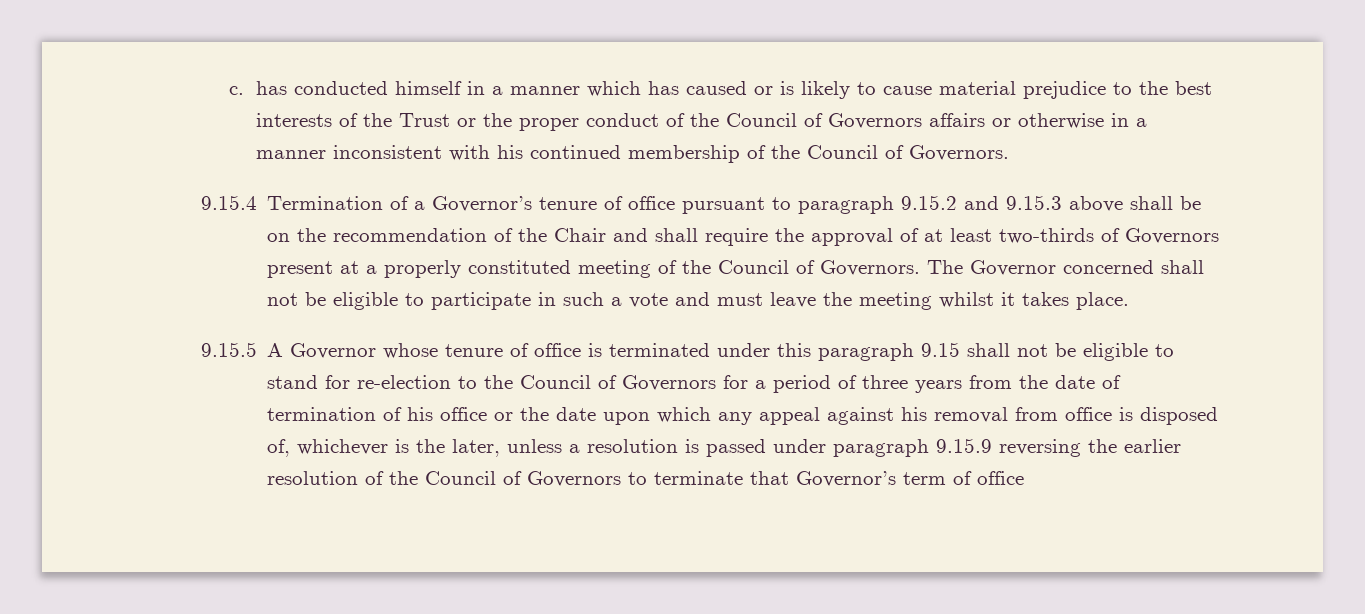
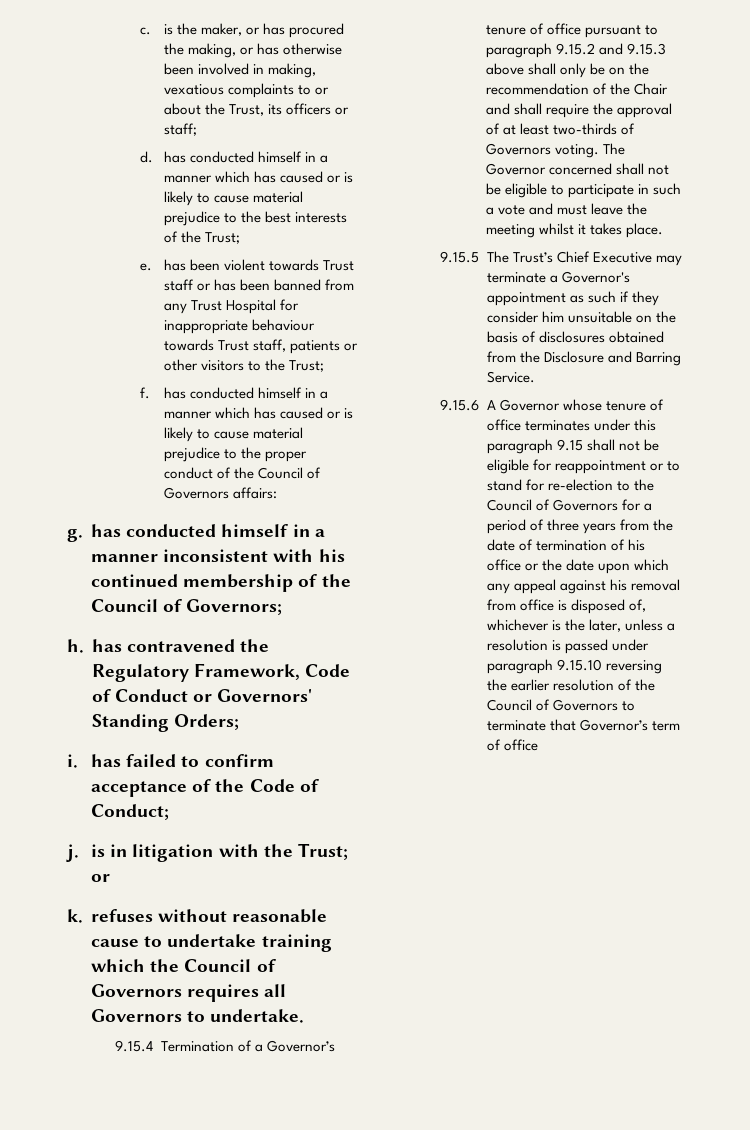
- c. has conducted himself in a manner which has caused or is likely to cause material prejudice to the best interests of the Trust or the proper conduct of the Council of Governors affairs or otherwise in a manner inconsistent with his continued membership of the Council of Governors.
+ c. is the maker, or has procured the making, or has otherwise been involved in making, vexatious complaints to or about the Trust, its officers or staff;
+ d. has conducted himself in a manner which has caused or is likely to cause material prejudice to the best interests of the Trust;
+ e. has been violent towards Trust staff or has been banned from any Trust Hospital for inappropriate behaviour towards Trust staff, patients or other visitors to the Trust;
+ f. has conducted himself in a manner which has caused or is likely to cause material prejudice to the proper conduct of the Council of Governors affairs:
+ g. has conducted himself in a manner inconsistent with his continued membership of the Council of Governors;
+ h. has contravened the Regulatory Framework, Code of Conduct or Governors' Standing Orders;
+ i. has failed to confirm acceptance of the Code of Conduct;
+ j. is in litigation with the Trust; or
+ k. refuses without reasonable cause to undertake training which the Council of Governors requires all Governors to undertake.
- 9.15.4 Termination of a Governor’s tenure of office pursuant to paragraph 9.15.2 and 9.15.3 above shall be on the recommendation of the Chair and shall require the approval of at least two-thirds of Governors present at a properly constituted meeting of the Council of Governors.
+ 9.15.4 Termination of a Governor’s tenure of office pursuant to paragraph 9.15.2 and 9.15.3 above shall only be on the recommendation of the Chair and shall require the approval of at least two-thirds of Governors voting.
- 9.15.5 A Governor whose tenure of office is terminated under this paragraph 9.15 shall not be eligible to stand for re-election to the Council of Governors for a period of three years from the date of termination of his office or the date upon which any appeal against his removal from office is disposed of, whichever is the later, unless a resolution is passed under paragraph 9.15.9 reversing the earlier resolution of the Council of Governors to terminate that Governor’s term of office
+ 9.15.5 The Trust’s Chief Executive may terminate a Governor's appointment as such if they consider him unsuitable on the basis of disclosures obtained from the Disclosure and Barring Service.
+ 9.15.6 A Governor whose tenure of office terminates under this paragraph 9.15 shall not be eligible for reappointment or to stand for re-election to the Council of Governors for a period of three years from the date of termination of his office or the date upon which any appeal against his removal from office is disposed of, whichever is the later, unless a resolution is passed under paragraph 9.15.10 reversing the earlier resolution of the Council of Governors to terminate that Governor’s term of office

